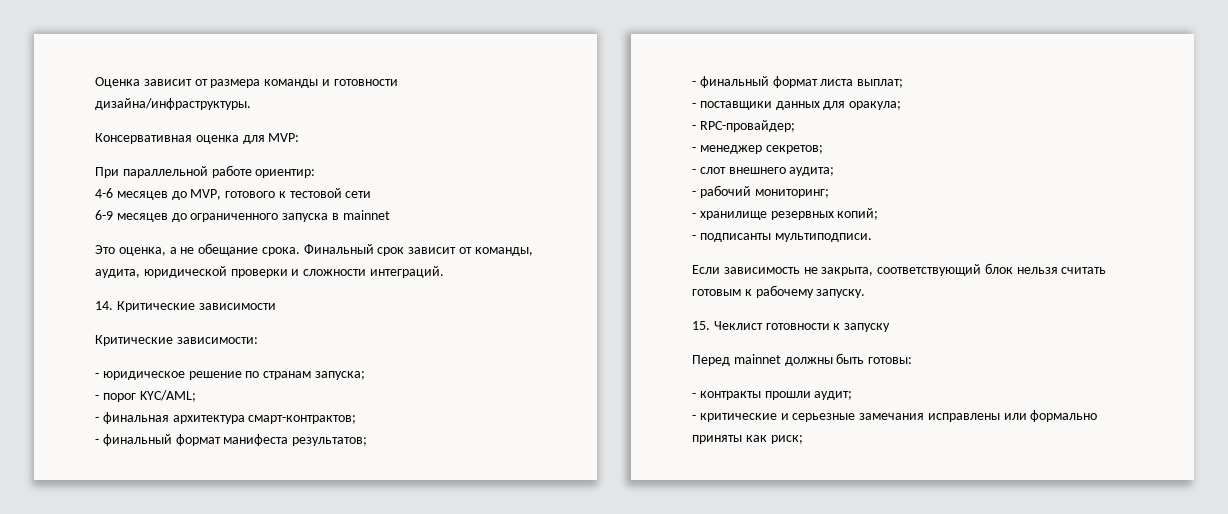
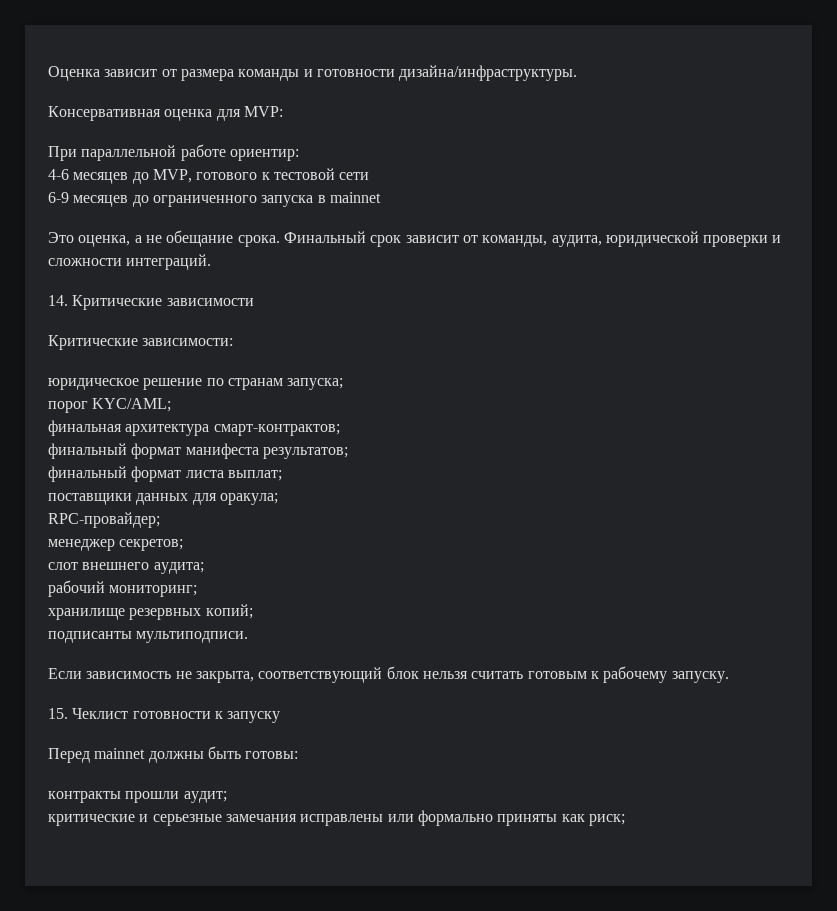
- - юридическое решение по странам запуска;
+ юридическое решение по странам запуска;
- - порог KYC/AML;
+ порог KYC/AML;
- - финальная архитектура смарт-контрактов;
+ финальная архитектура смарт-контрактов;
- - финальный формат манифеста результатов;
+ финальный формат манифеста результатов;
- - финальный формат листа выплат;
+ финальный формат листа выплат;
- - поставщики данных для оракула;
+ поставщики данных для оракула;
- - RPC-провайдер;
+ RPC-провайдер;
- - менеджер секретов;
+ менеджер секретов;
- - слот внешнего аудита;
+ слот внешнего аудита;
- - рабочий мониторинг;
+ рабочий мониторинг;
- - хранилище резервных копий;
+ хранилище резервных копий;
- - подписанты мультиподписи.
+ подписанты мультиподписи.
- - контракты прошли аудит;
+ контракты прошли аудит;
- - критические и серьезные замечания исправлены или формально приняты как риск;
+ критические и серьезные замечания исправлены или формально приняты как риск;

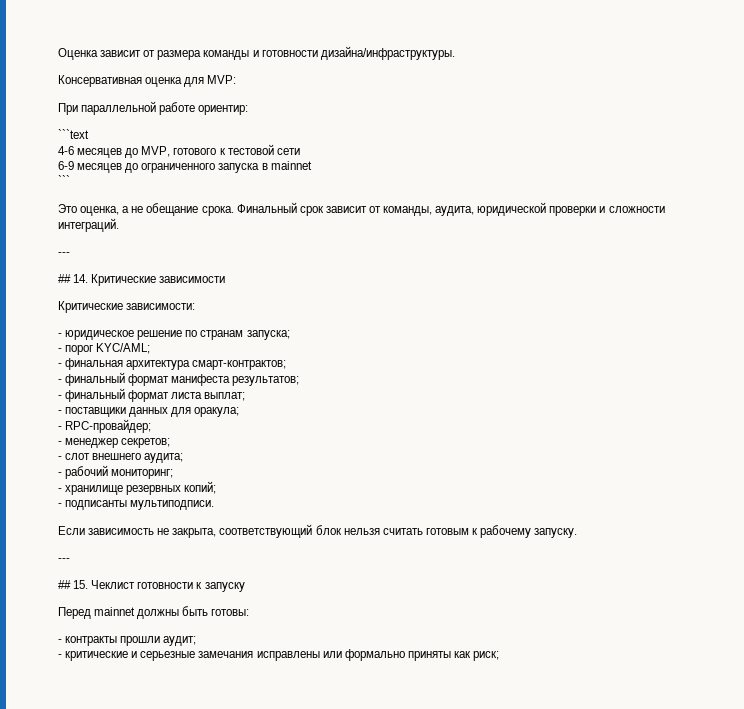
+ ```text
+ ```
  Финальный срок зависит от команды, аудита, юридической проверки и сложности интеграций.
- 14. Критические зависимости
+ ---
+ ## 14. Критические зависимости
- юридическое решение по странам запуска;
+ - юридическое решение по странам запуска;
- порог KYC/AML;
+ - порог KYC/AML;
- финальная архитектура смарт-контрактов;
+ - финальная архитектура смарт-контрактов;
- финальный формат манифеста результатов;
+ - финальный формат манифеста результатов;
- финальный формат листа выплат;
+ - финальный формат листа выплат;
- поставщики данных для оракула;
+ - поставщики данных для оракула;
- RPC-провайдер;
+ - RPC-провайдер;
- менеджер секретов;
+ - менеджер секретов;
- слот внешнего аудита;
+ - слот внешнего аудита;
- рабочий мониторинг;
+ - рабочий мониторинг;
- хранилище резервных копий;
+ - хранилище резервных копий;
- подписанты мультиподписи.
+ - подписанты мультиподписи.
  Если зависимость не закрыта, соответствующий блок нельзя считать готовым к рабочему запуску.
- 15. Чеклист готовности к запуску
+ ---
+ ## 15. Чеклист готовности к запуску
- контракты прошли аудит;
+ - контракты прошли аудит;
- критические и серьезные замечания исправлены или формально приняты как риск;
+ - критические и серьезные замечания исправлены или формально приняты как риск;

